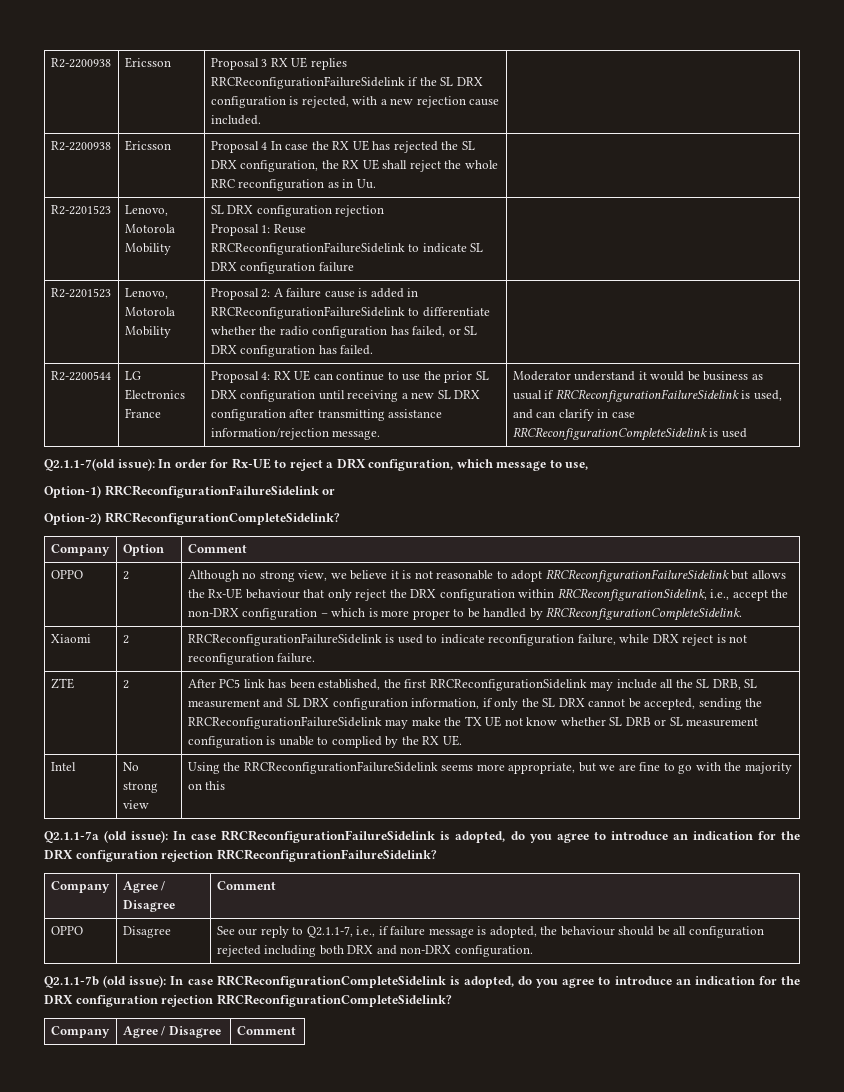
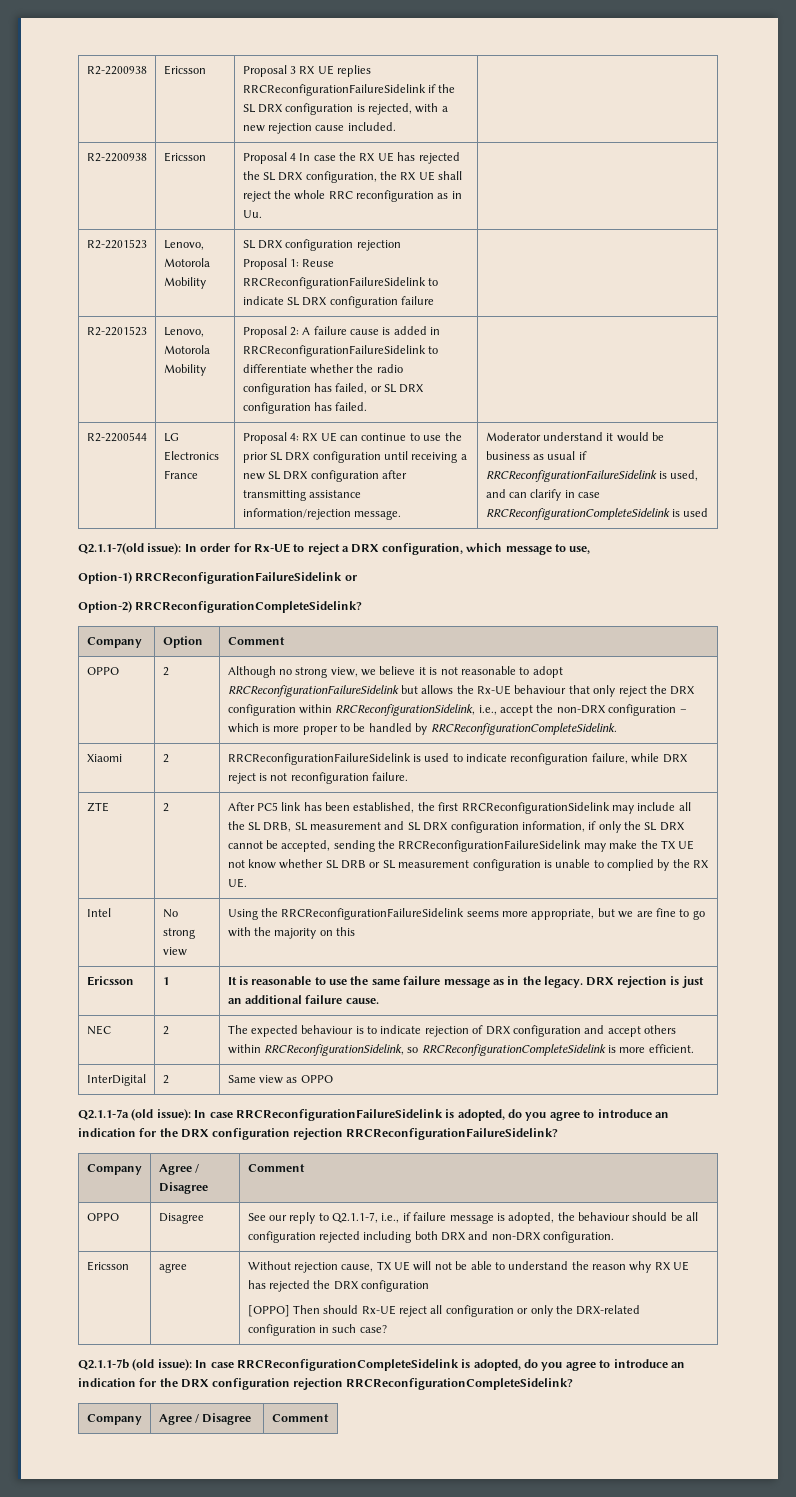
+ Ericsson | 1 | It is reasonable to use the same failure message as in the legacy. DRX rejection is just an additional failure cause.
+ NEC | 2 | The expected behaviour is to indicate rejection of DRX configuration and accept others within RRCReconfigurationSidelink, so RRCReconfigurationCompleteSidelink is more efficient.
+ InterDigital | 2 | Same view as OPPO
+ Ericsson | agree | Without rejection cause, TX UE will not be able to understand the reason why RX UE has rejected the DRX configuration
+ [OPPO] Then should Rx-UE reject all configuration or only the DRX-related configuration in such case?

